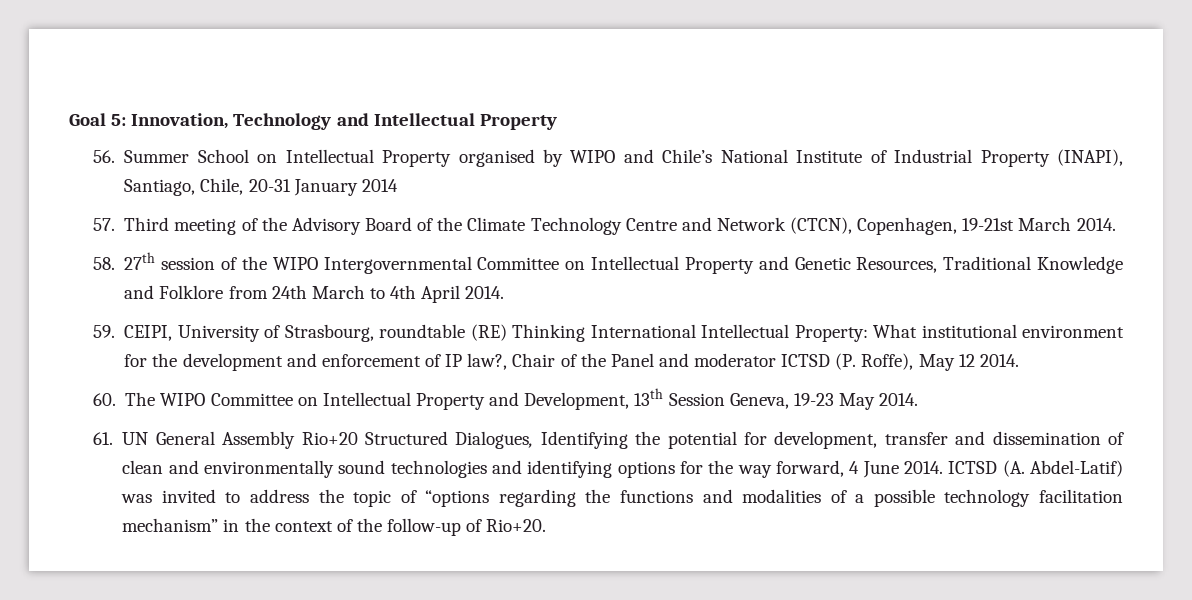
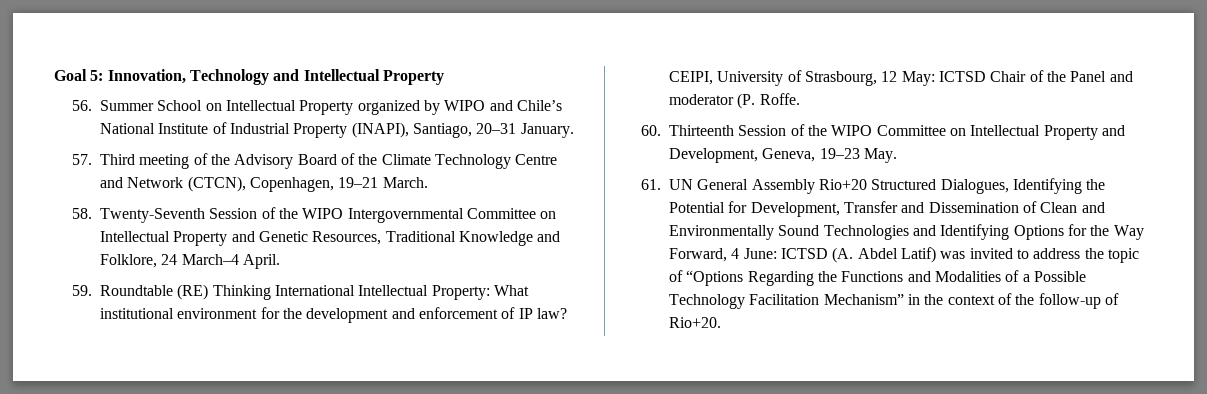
- 56. Summer School on Intellectual Property organised by WIPO and Chile’s National Institute of Industrial Property (INAPI), Santiago, Chile, 20-31 January 2014
+ 56. Summer School on Intellectual Property organized by WIPO and Chile’s National Institute of Industrial Property (INAPI), Santiago, 20–31 January.
- 57. Third meeting of the Advisory Board of the Climate Technology Centre and Network (CTCN), Copenhagen, 19-21st March 2014.
+ 57. Third meeting of the Advisory Board of the Climate Technology Centre and Network (CTCN), Copenhagen, 19–21 March.
- 58. 27th session of the WIPO Intergovernmental Committee on Intellectual Property and Genetic Resources, Traditional Knowledge and Folklore from 24th March to 4th April 2014.
- 59. CEIPI, University of Strasbourg, roundtable (RE) Thinking International Intellectual Property: What institutional environment for the development and enforcement of IP law?, Chair of the Panel and moderator ICTSD (P. Roffe), May 12 2014.
- 60. The WIPO Committee on Intellectual Property and Development, 13th Session Geneva, 19-23 May 2014.
+ 58. Twenty-Seventh Session of the WIPO Intergovernmental Committee on Intellectual Property and Genetic Resources, Traditional Knowledge and Folklore, 24 March–4 April.
+ 59. Roundtable (RE) Thinking International Intellectual Property: What institutional environment for the development and enforcement of IP law? CEIPI, University of Strasbourg, 12 May: ICTSD Chair of the Panel and moderator (P. Roffe.
+ 60. Thirteenth Session of the WIPO Committee on Intellectual Property and Development, Geneva, 19–23 May.
- 61. UN General Assembly Rio+20 Structured Dialogues, Identifying the potential for development, transfer and dissemination of clean and environmentally sound technologies and identifying options for the way forward, 4 June 2014. ICTSD (A. Abdel-Latif) was invited to address the topic of “options regarding the functions and modalities of a possible technology facilitation mechanism” in the context of the follow-up of Rio+20.
+ 61. UN General Assembly Rio+20 Structured Dialogues, Identifying the Potential for Development, Transfer and Dissemination of Clean and Environmentally Sound Technologies and Identifying Options for the Way Forward, 4 June: ICTSD (A. Abdel Latif) was invited to address the topic of “Options Regarding the Functions and Modalities of a Possible Technology Facilitation Mechanism” in the context of the follow-up of Rio+20.

